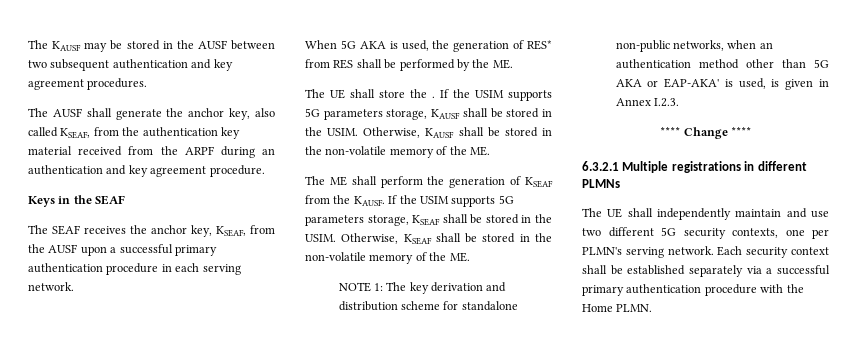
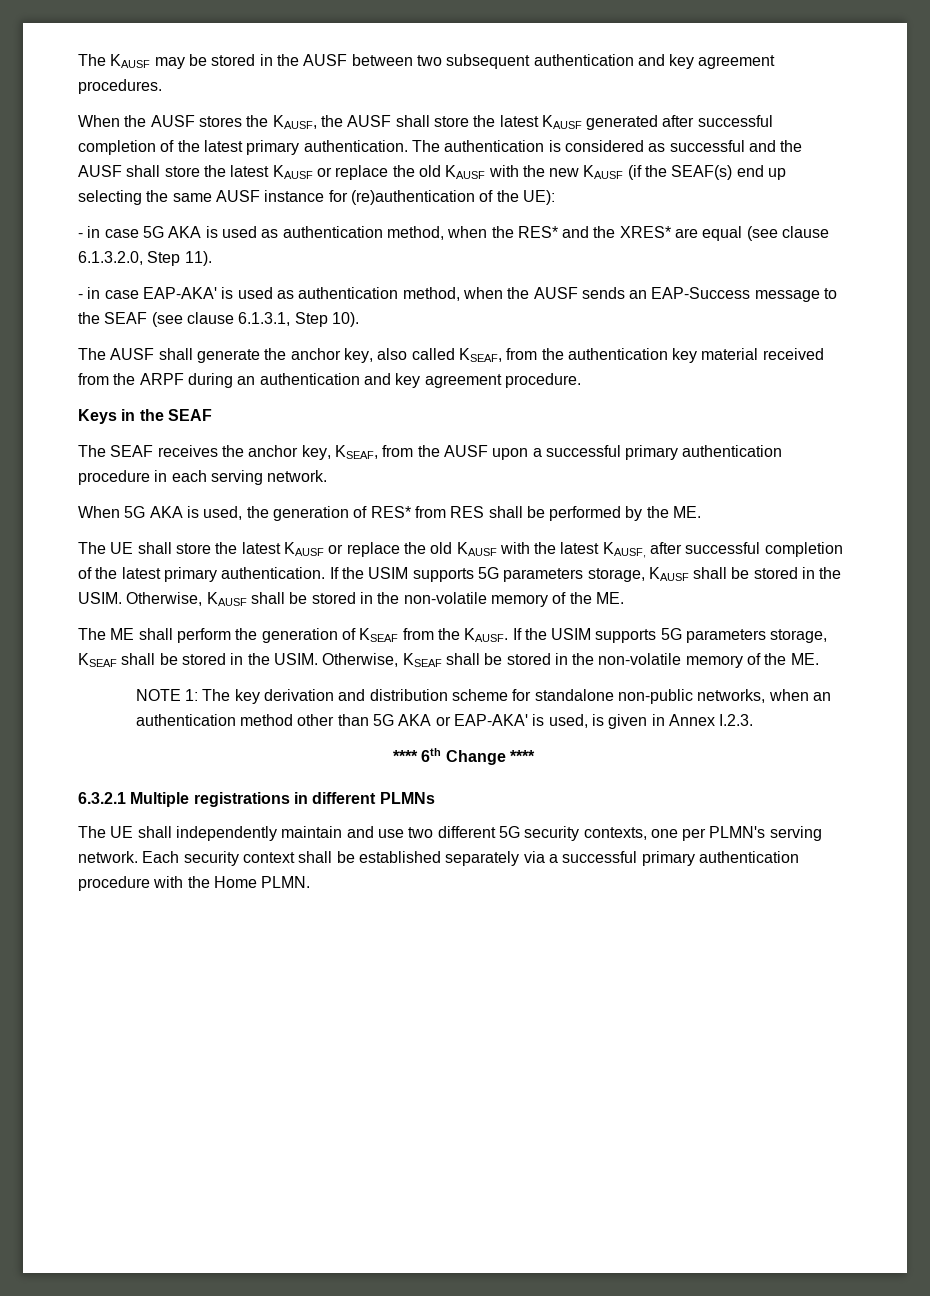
+ When the AUSF stores the KAUSF, the AUSF shall store the latest KAUSF generated after successful completion of the latest primary authentication. The authentication is considered as successful and the AUSF shall store the latest KAUSF or replace the old KAUSF with the new KAUSF (if the SEAF(s) end up selecting the same AUSF instance for (re)authentication of the UE):
+ - in case 5G AKA is used as authentication method, when the RES* and the XRES* are equal (see clause 6.1.3.2.0, Step 11).
+ - in case EAP-AKA' is used as authentication method, when the AUSF sends an EAP-Success message to the SEAF (see clause 6.1.3.1, Step 10).
- The UE shall store the .
+ The UE shall store the latest KAUSF or replace the old KAUSF with the latest KAUSF, after successful completion of the latest primary authentication.
- **** Change ****
+ **** 6th Change ****

